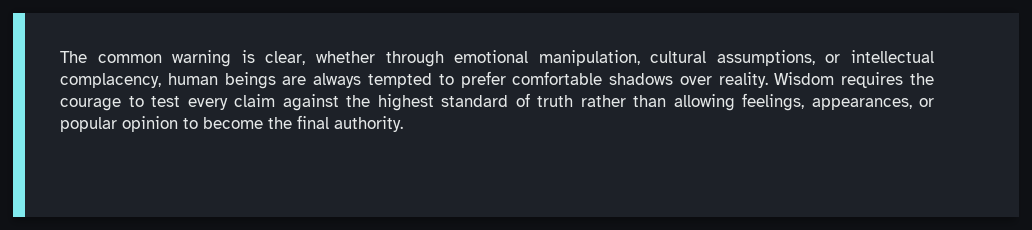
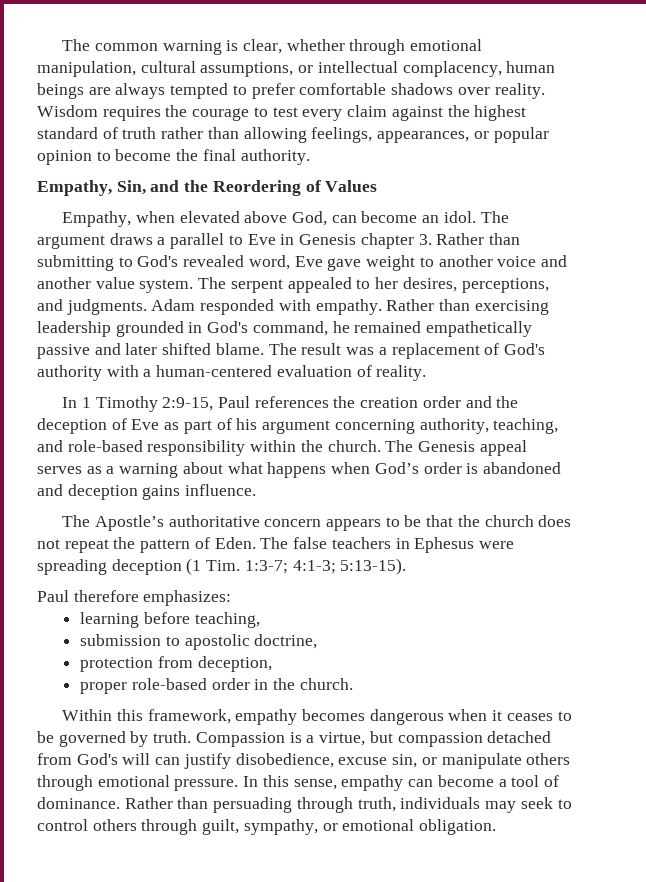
+ Empathy, Sin, and the Reordering of Values
+ Empathy, when elevated above God, can become an idol. The argument draws a parallel to Eve in Genesis chapter 3. Rather than submitting to God's revealed word, Eve gave weight to another voice and another value system. The serpent appealed to her desires, perceptions, and judgments. Adam responded with empathy. Rather than exercising leadership grounded in God's command, he remained empathetically passive and later shifted blame. The result was a replacement of God's authority with a human-centered evaluation of reality.
+ In 1 Timothy 2:9-15, Paul references the creation order and the deception of Eve as part of his argument concerning authority, teaching, and role-based responsibility within the church. The Genesis appeal serves as a warning about what happens when God’s order is abandoned and deception gains influence.
+ The Apostle’s authoritative concern appears to be that the church does not repeat the pattern of Eden. The false teachers in Ephesus were spreading deception (1 Tim. 1:3-7; 4:1-3; 5:13-15).
+ Paul therefore emphasizes:
+ learning before teaching,
+ submission to apostolic doctrine,
+ protection from deception,
+ proper role-based order in the church.
+ Within this framework, empathy becomes dangerous when it ceases to be governed by truth. Compassion is a virtue, but compassion detached from God's will can justify disobedience, excuse sin, or manipulate others through emotional pressure. In this sense, empathy can become a tool of dominance. Rather than persuading through truth, individuals may seek to control others through guilt, sympathy, or emotional obligation.

